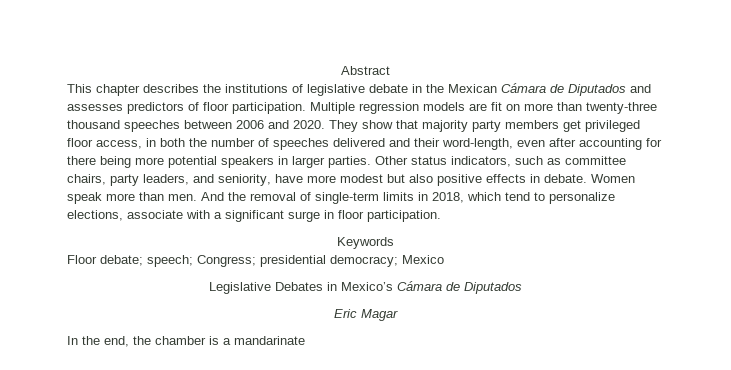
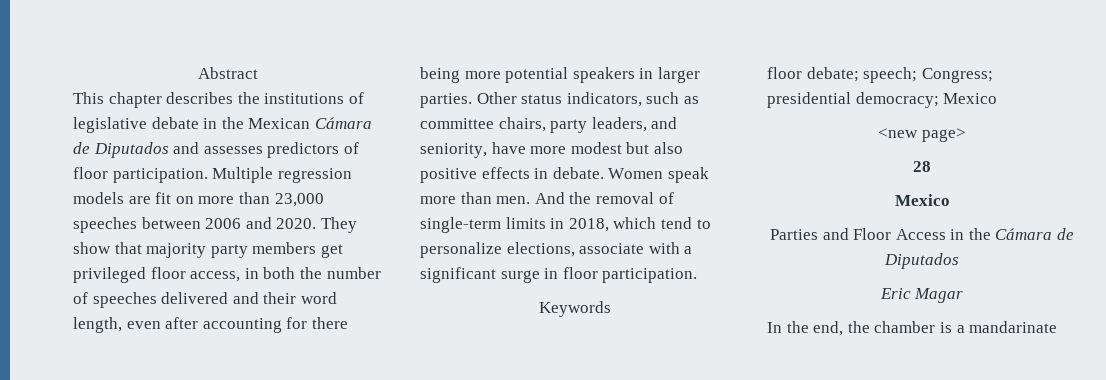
- Multiple regression models are fit on more than twenty-three thousand speeches between 2006 and 2020.
+ Multiple regression models are fit on more than 23,000 speeches between 2006 and 2020.
- They show that majority party members get privileged floor access, in both the number of speeches delivered and their word-length, even after accounting for there being more potential speakers in larger parties.
+ They show that majority party members get privileged floor access, in both the number of speeches delivered and their word length, even after accounting for there being more potential speakers in larger parties.
- Floor debate; speech; Congress; presidential democracy; Mexico
+ floor debate; speech; Congress; presidential democracy; Mexico
- Legislative Debates in Mexico’s Cámara de Diputados
+ <new page>
+ 28
+ Mexico
+ Parties and Floor Access in the Cámara de Diputados

